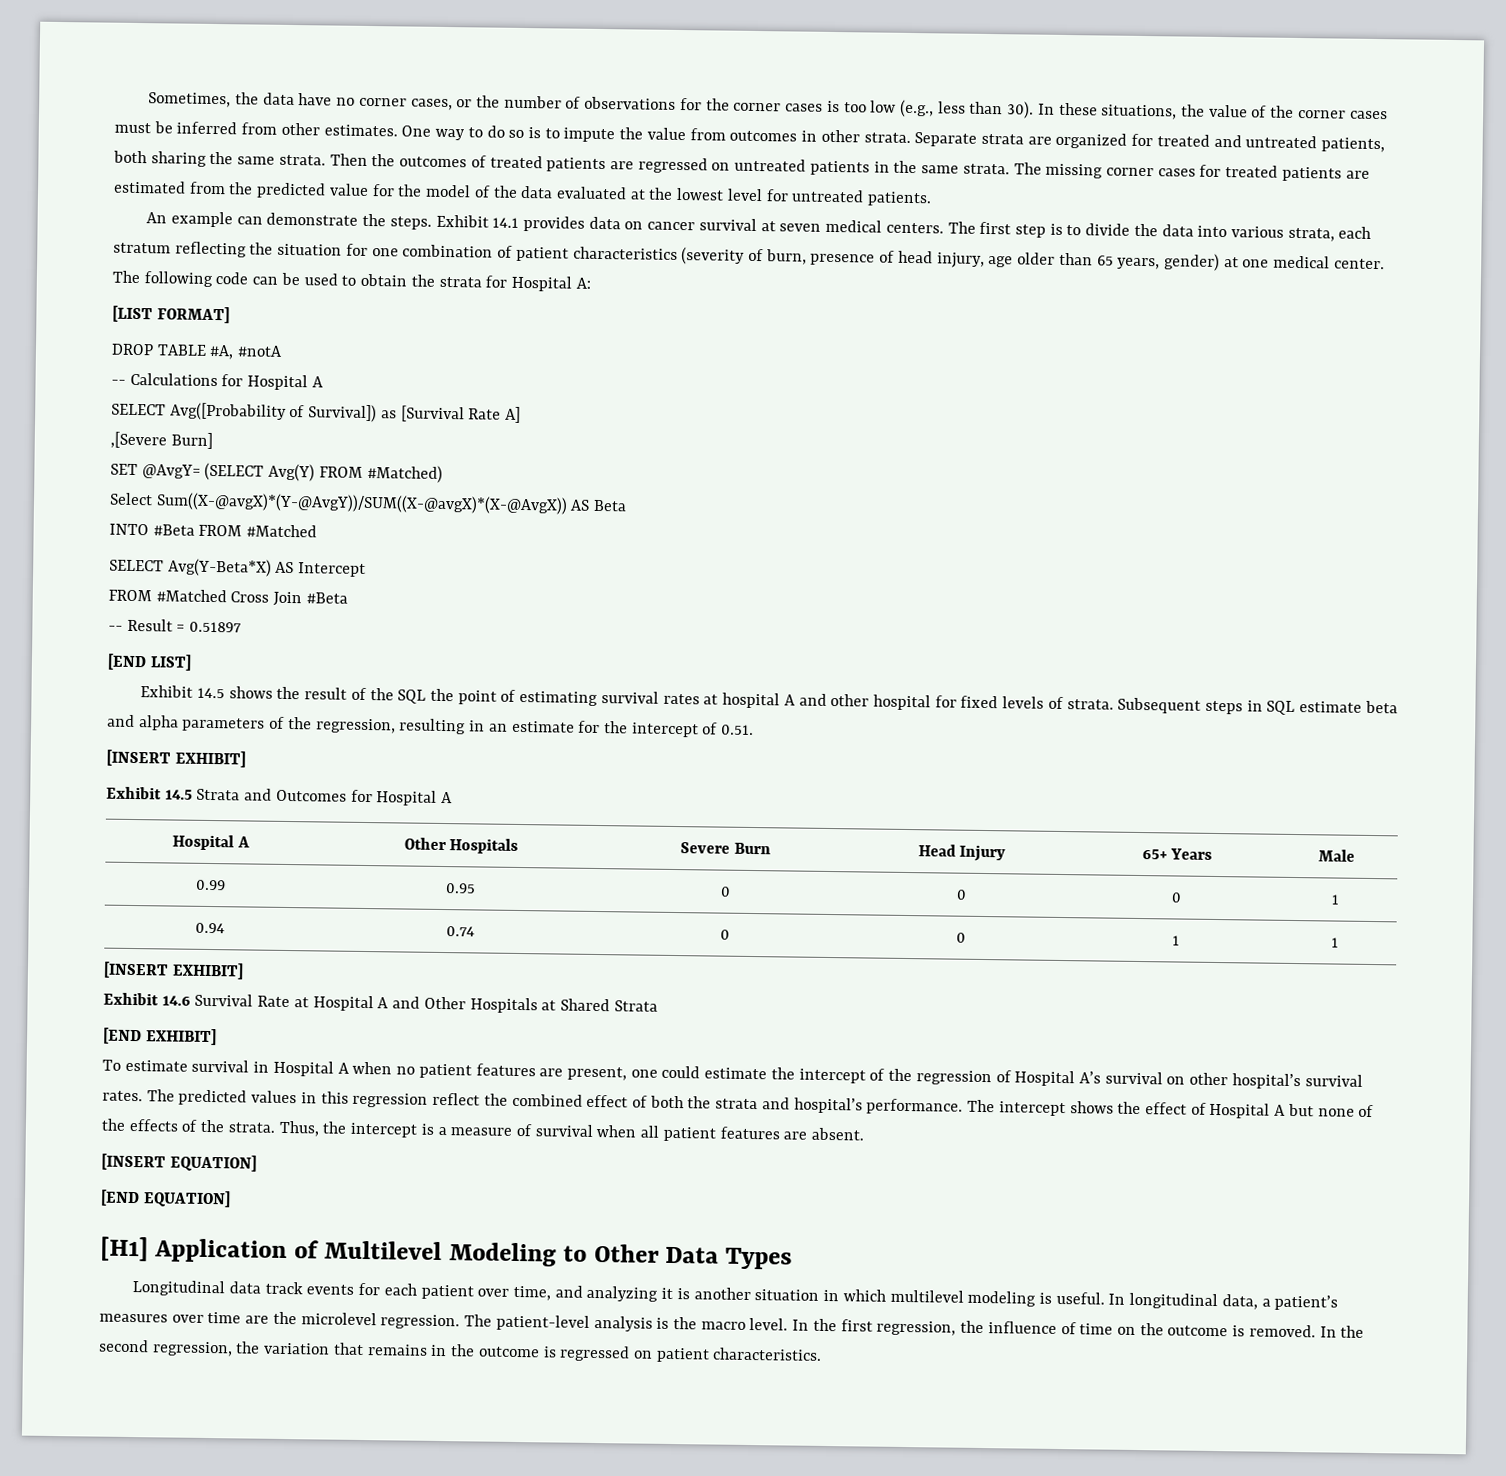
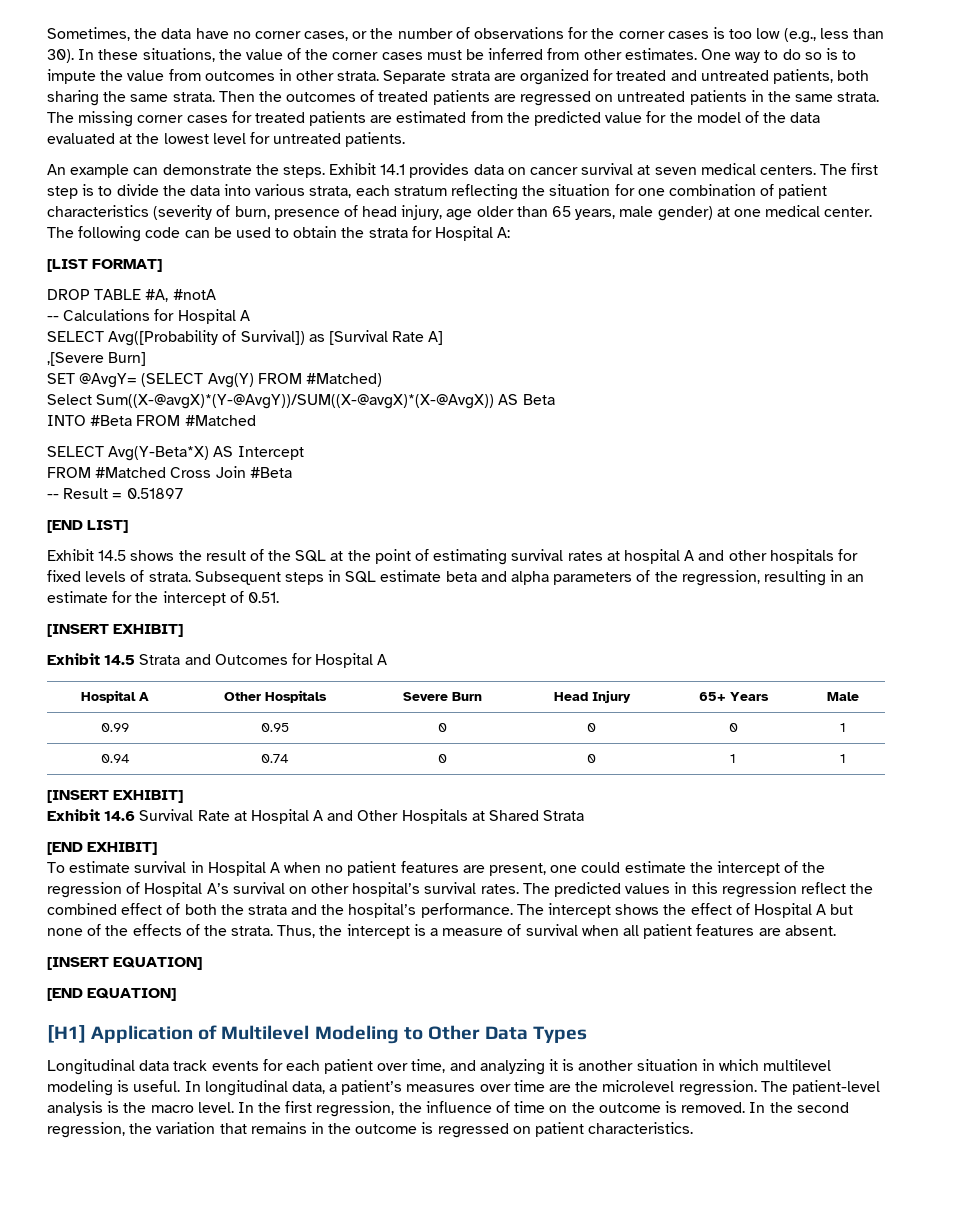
- The first step is to divide the data into various strata, each stratum reflecting the situation for one combination of patient characteristics (severity of burn, presence of head injury, age older than 65 years, gender) at one medical center.
+ The first step is to divide the data into various strata, each stratum reflecting the situation for one combination of patient characteristics (severity of burn, presence of head injury, age older than 65 years, male gender) at one medical center.
- Exhibit 14.5 shows the result of the SQL the point of estimating survival rates at hospital A and other hospital for fixed levels of strata.
+ Exhibit 14.5 shows the result of the SQL at the point of estimating survival rates at hospital A and other hospitals for fixed levels of strata.
- The predicted values in this regression reflect the combined effect of both the strata and hospital’s performance.
+ The predicted values in this regression reflect the combined effect of both the strata and the hospital’s performance.

